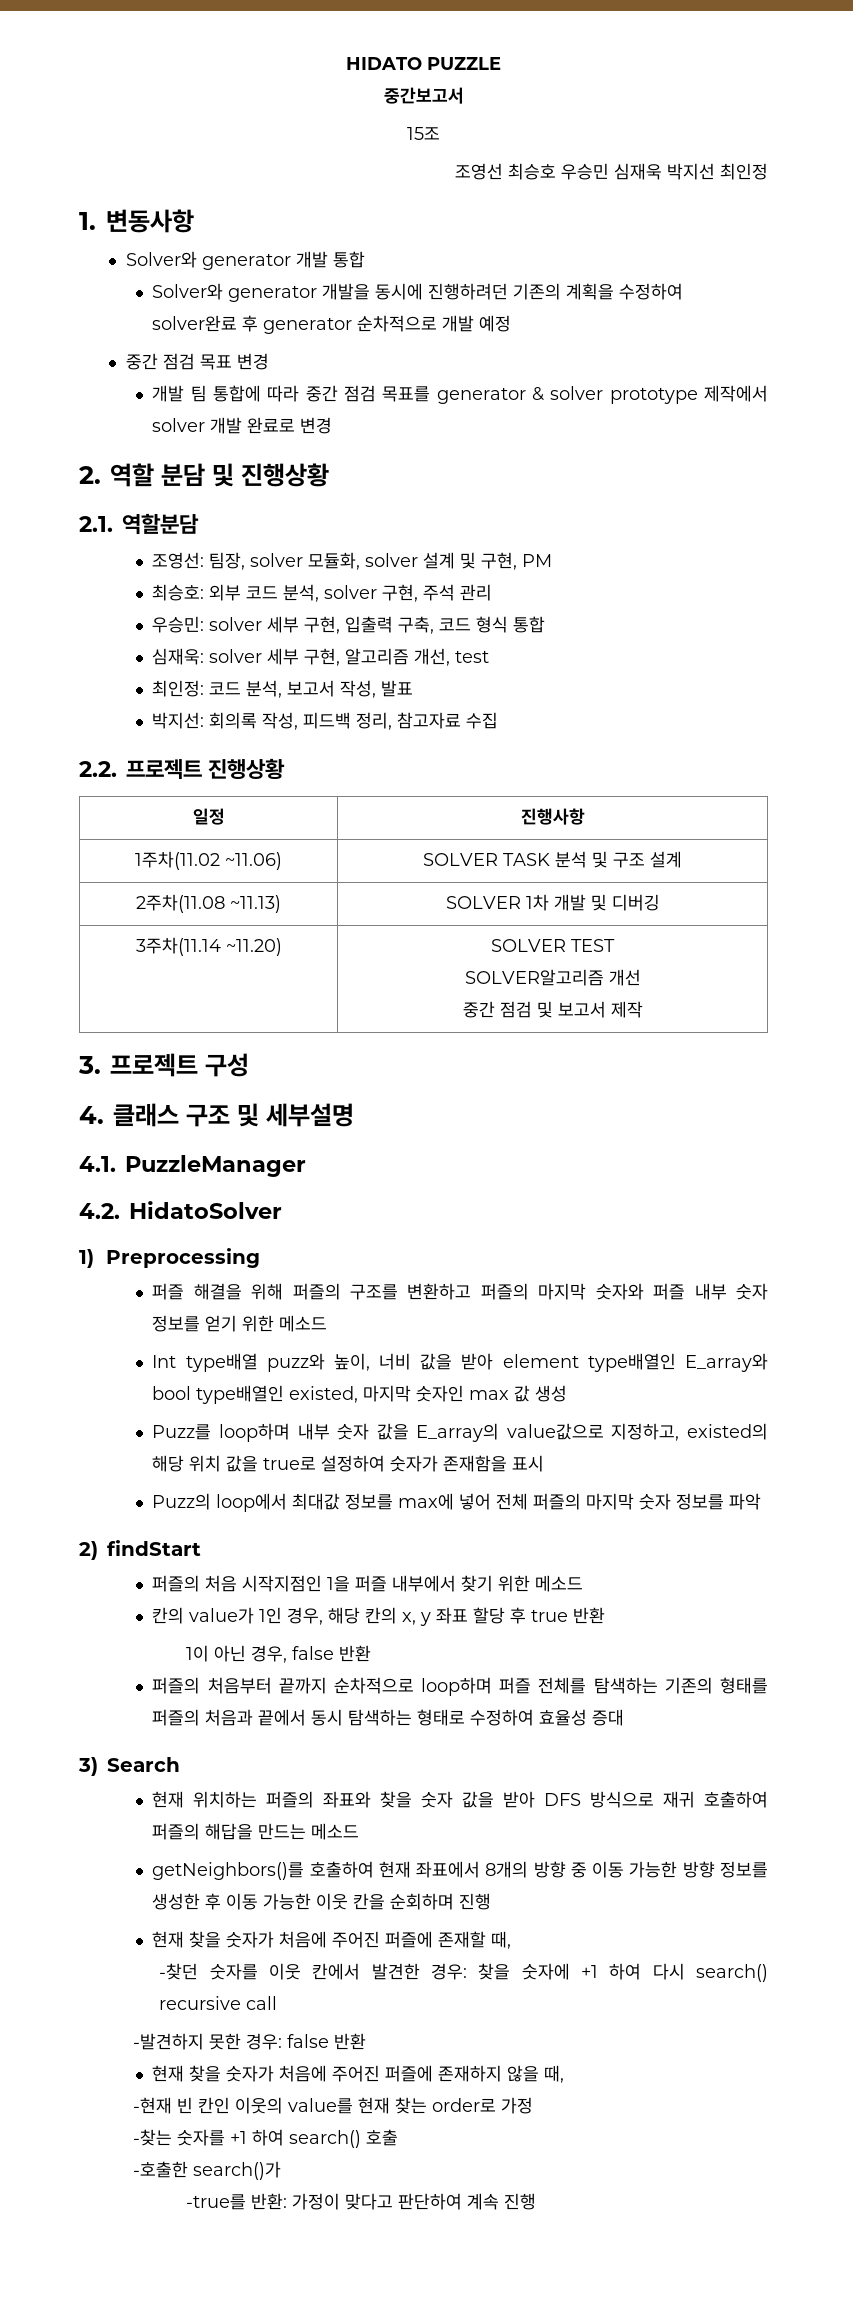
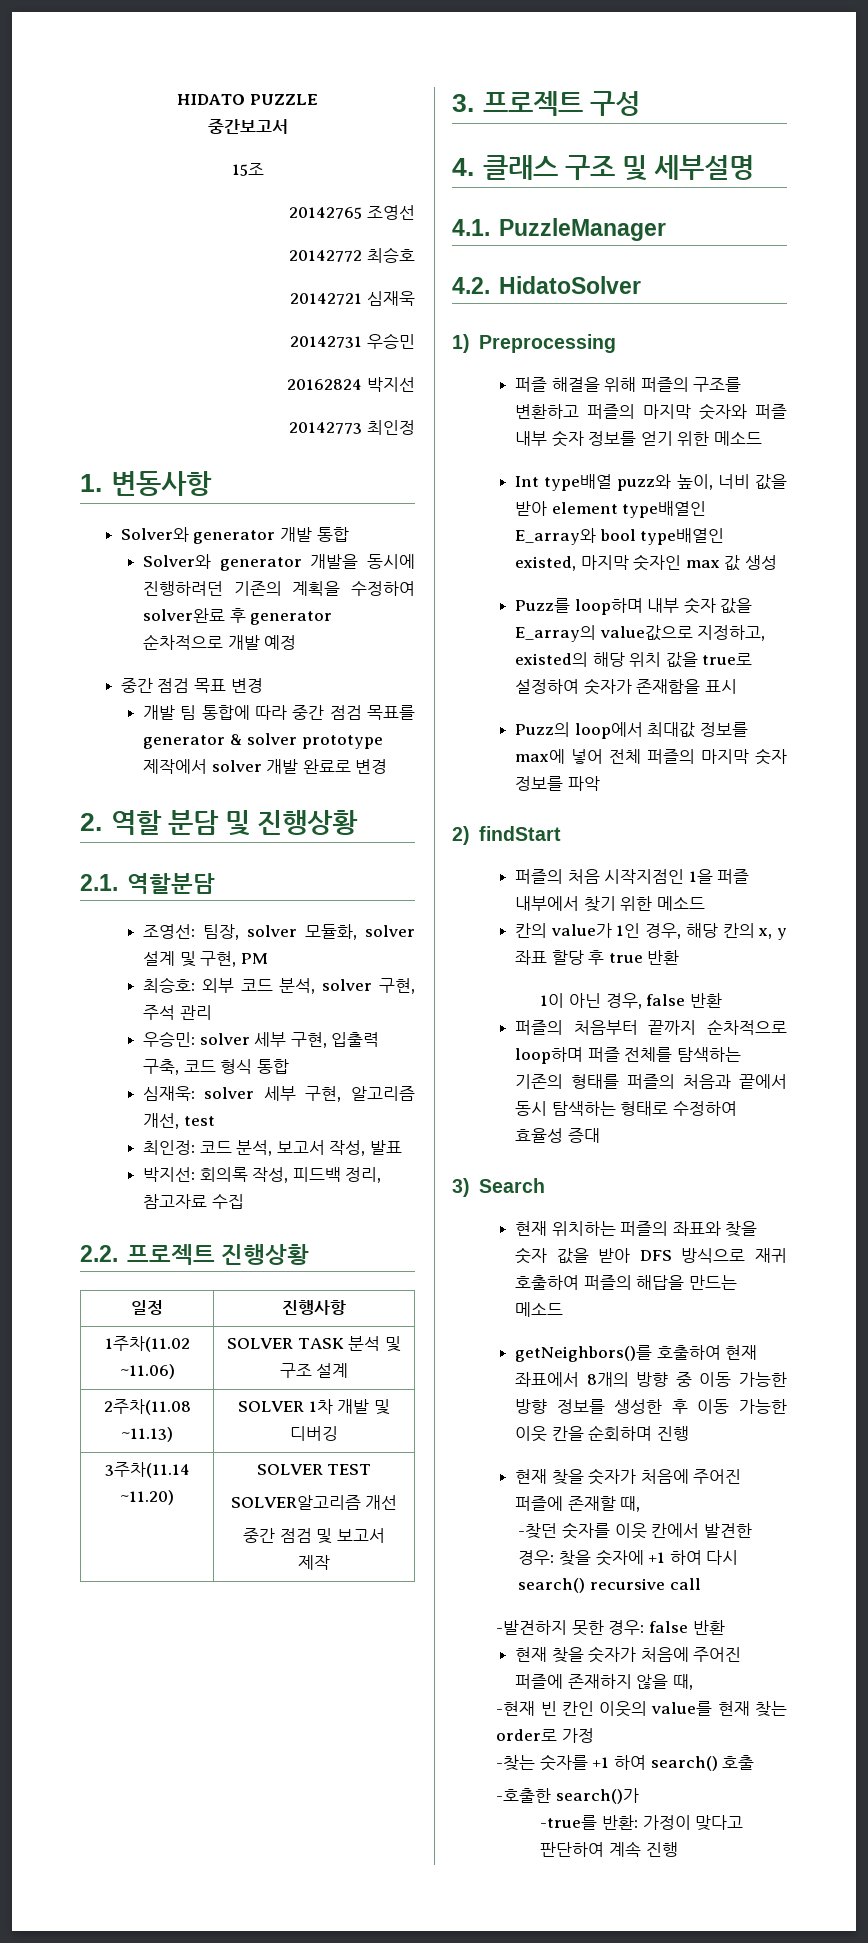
- 조영선 최승호 우승민 심재욱 박지선 최인정
+ 20142765 조영선
+ 20142772 최승호
+ 20142721 심재욱
+ 20142731 우승민
+ 20162824 박지선
+ 20142773 최인정

